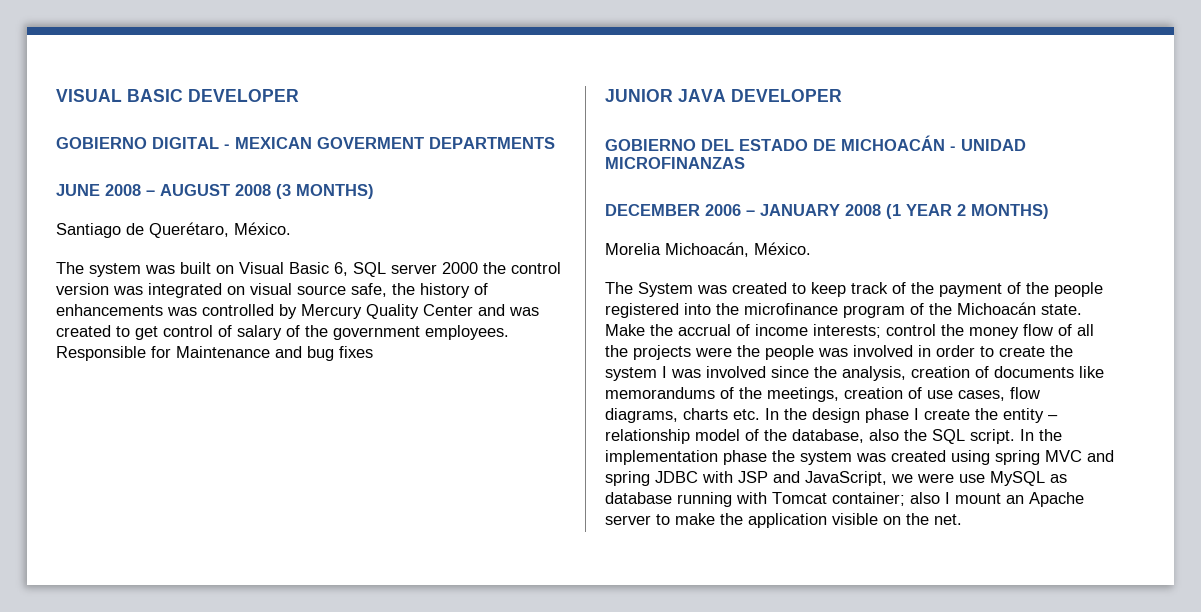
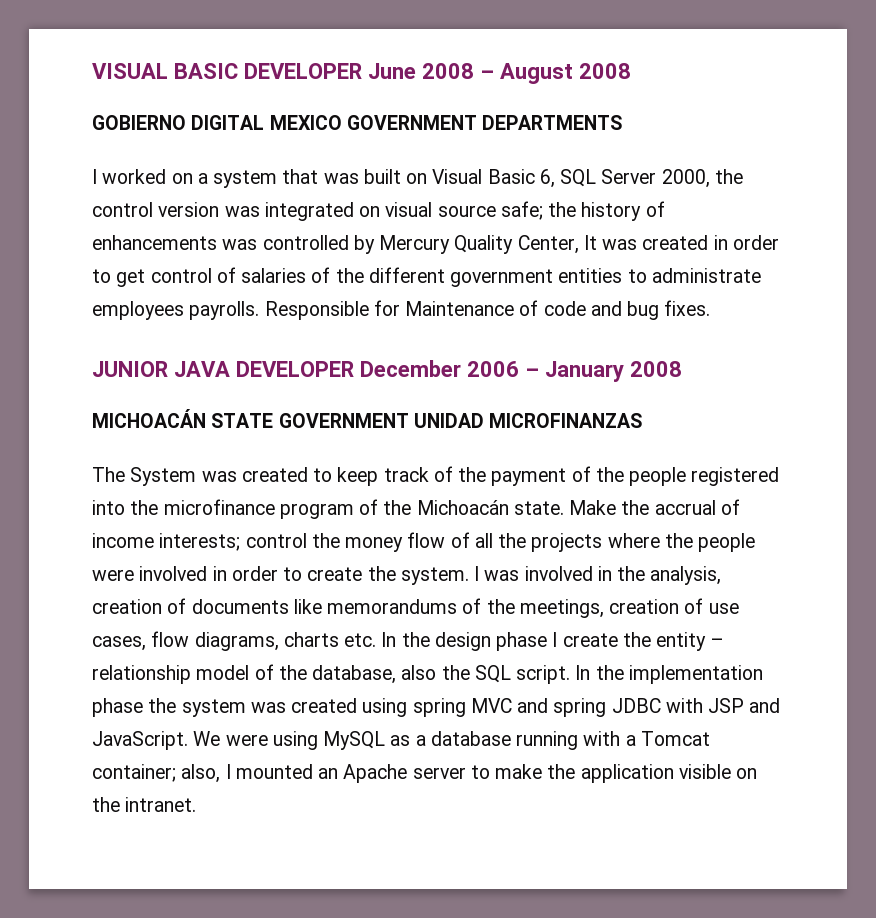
- VISUAL BASIC DEVELOPER
- GOBIERNO DIGITAL - MEXICAN GOVERMENT DEPARTMENTS
- JUNE 2008 – AUGUST 2008 (3 MONTHS)
- Santiago de Querétaro, México.
- The system was built on Visual Basic 6, SQL server 2000 the control version was integrated on visual source safe, the history of enhancements was controlled by Mercury Quality Center and was created to get control of salary of the government employees.
+ VISUAL BASIC DEVELOPER June 2008 – August 2008
+ GOBIERNO DIGITAL MEXICO GOVERNMENT DEPARTMENTS
+ I worked on a system that was built on Visual Basic 6, SQL Server 2000, the control version was integrated on visual source safe; the history of enhancements was controlled by Mercury Quality Center, It was created in order to get control of salaries of the different government entities to administrate employees payrolls.
- Responsible for Maintenance and bug fixes
+ Responsible for Maintenance of code and bug fixes.
- JUNIOR JAVA DEVELOPER
- GOBIERNO DEL ESTADO DE MICHOACÁN - UNIDAD MICROFINANZAS
- DECEMBER 2006 – JANUARY 2008 (1 YEAR 2 MONTHS)
- Morelia Michoacán, México.
+ JUNIOR JAVA DEVELOPER December 2006 – January 2008
+ MICHOACÁN STATE GOVERNMENT UNIDAD MICROFINANZAS
- Make the accrual of income interests; control the money flow of all the projects were the people was involved in order to create the system I was involved since the analysis, creation of documents like memorandums of the meetings, creation of use cases, flow diagrams, charts etc. In the design phase I create the entity – relationship model of the database, also the SQL script.
+ Make the accrual of income interests; control the money flow of all the projects where the people were involved in order to create the system. I was involved in the analysis, creation of documents like memorandums of the meetings, creation of use cases, flow diagrams, charts etc. In the design phase I create the entity – relationship model of the database, also the SQL script.
- In the implementation phase the system was created using spring MVC and spring JDBC with JSP and JavaScript, we were use MySQL as database running with Tomcat container; also I mount an Apache server to make the application visible on the net.
+ In the implementation phase the system was created using spring MVC and spring JDBC with JSP and JavaScript. We were using MySQL as a database running with a Tomcat container; also, I mounted an Apache server to make the application visible on the intranet.

